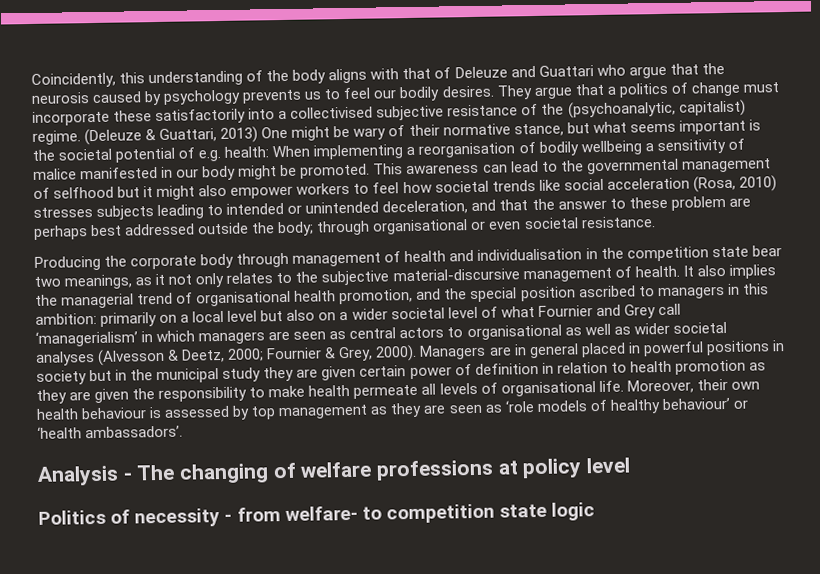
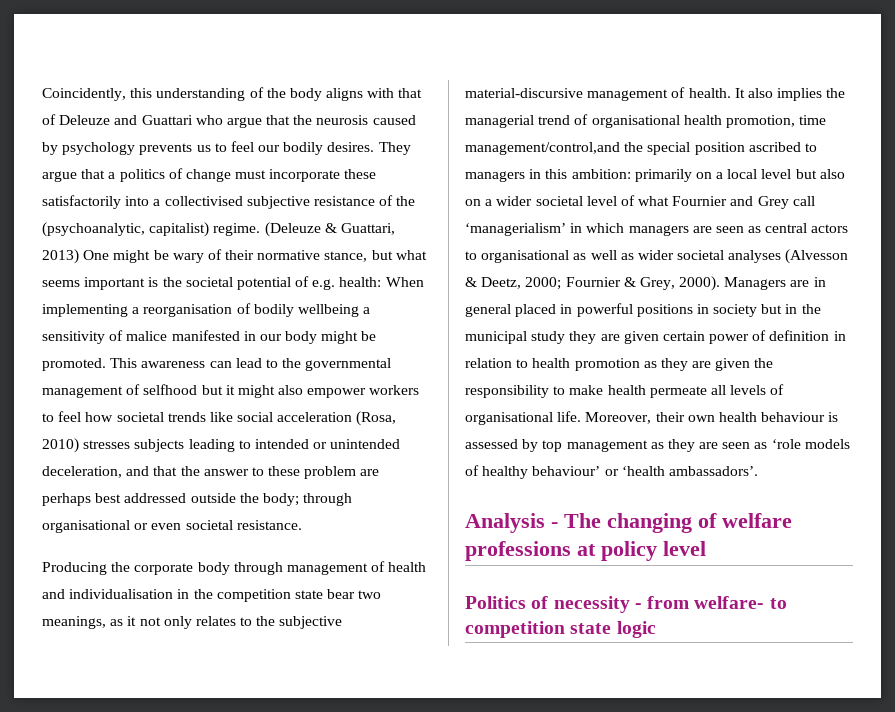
- It also implies the managerial trend of organisational health promotion, and the special position ascribed to managers in this ambition:
+ It also implies the managerial trend of organisational health promotion, time management/control,and the special position ascribed to managers in this ambition:

